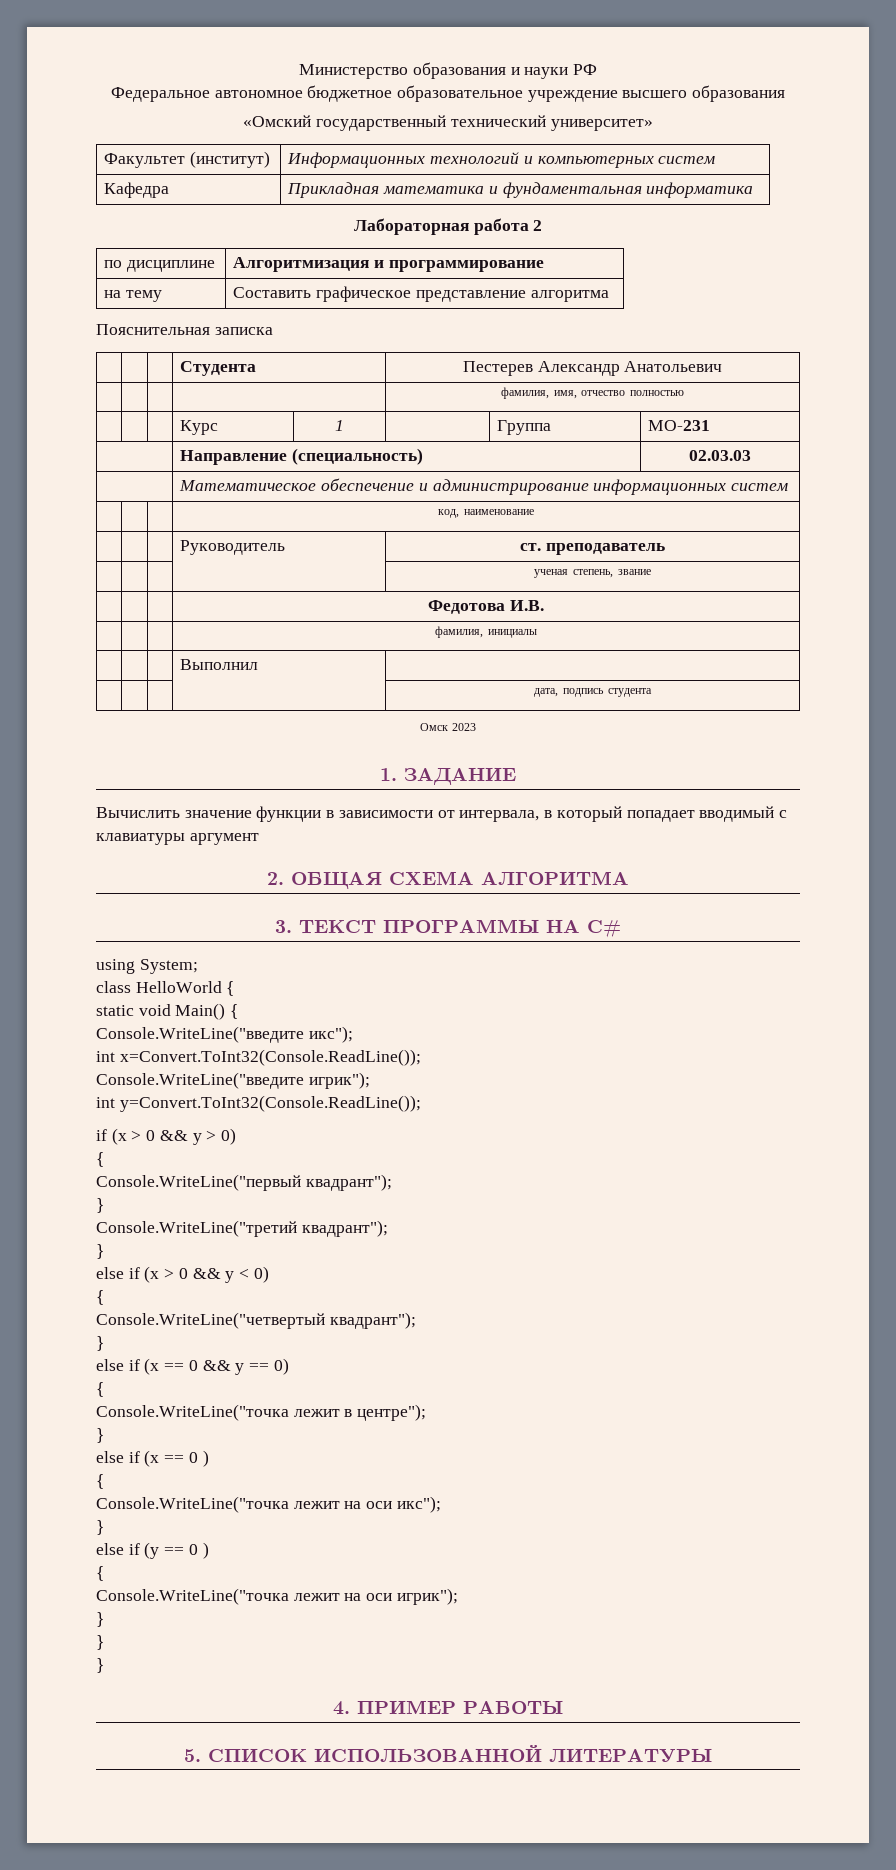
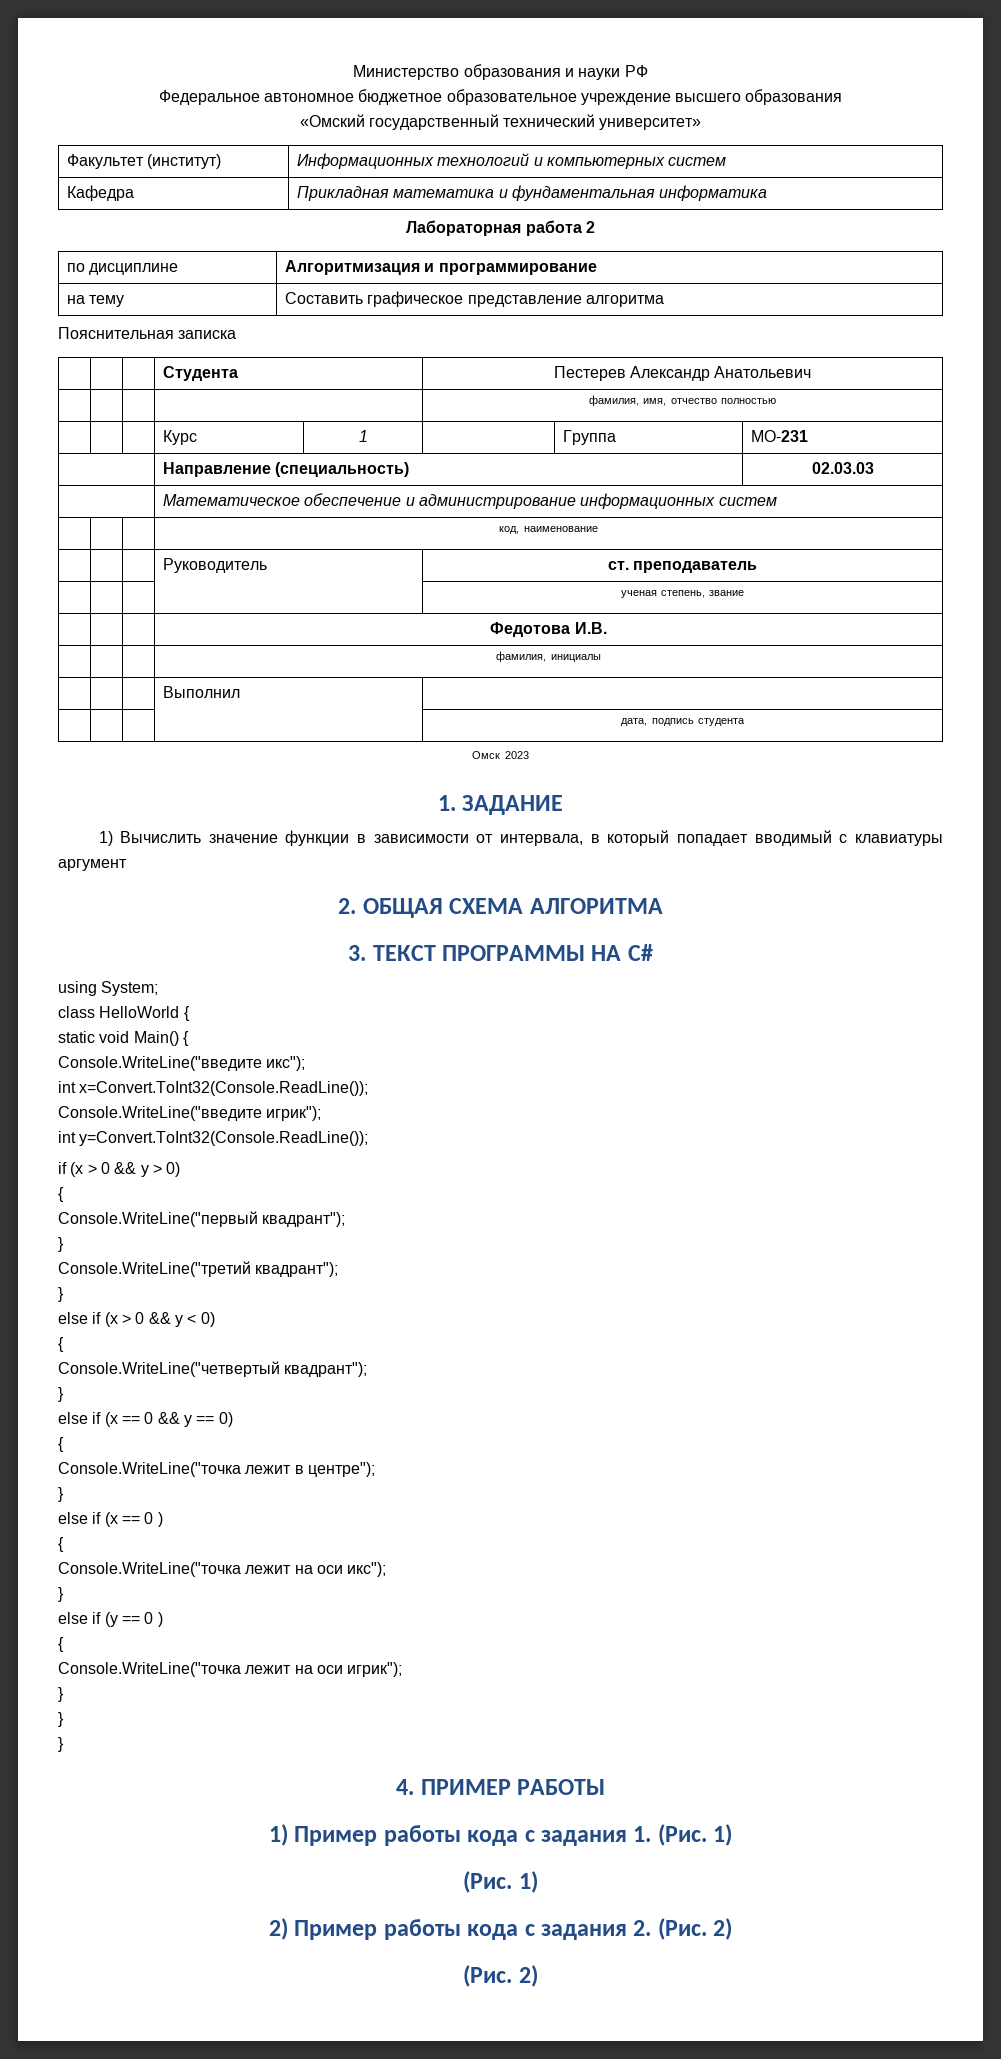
- Вычислить значение функции в зависимости от интервала, в который попадает вводимый с клавиатуры аргумент
+ 1) Вычислить значение функции в зависимости от интервала, в который попадает вводимый с клавиатуры аргумент
- 5. СПИСОК ИСПОЛЬЗОВАННОЙ ЛИТЕРАТУРЫ
+ 1) Пример работы кода с задания 1. (Рис. 1)
+ (Рис. 1)
+ 2) Пример работы кода с задания 2. (Рис. 2)
+ (Рис. 2)

